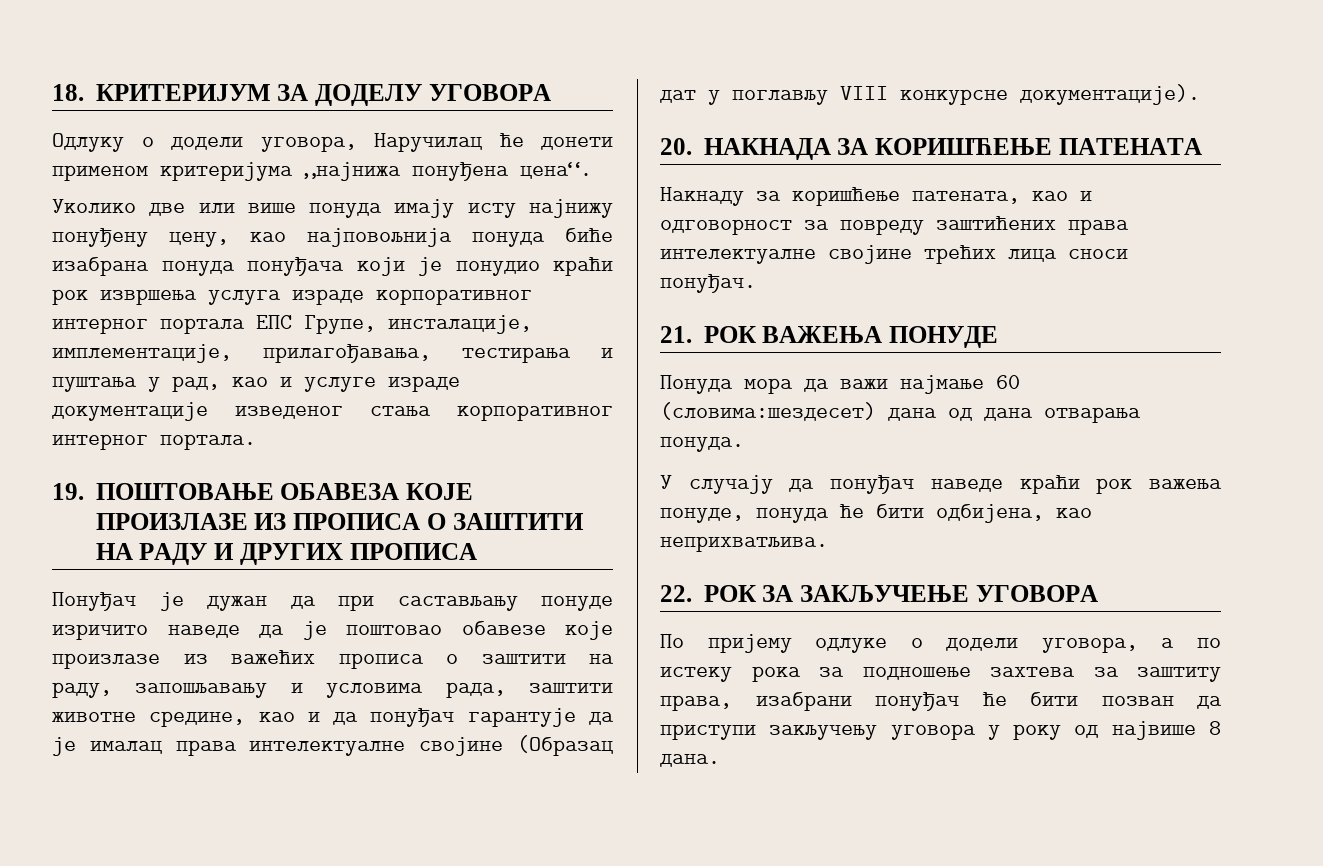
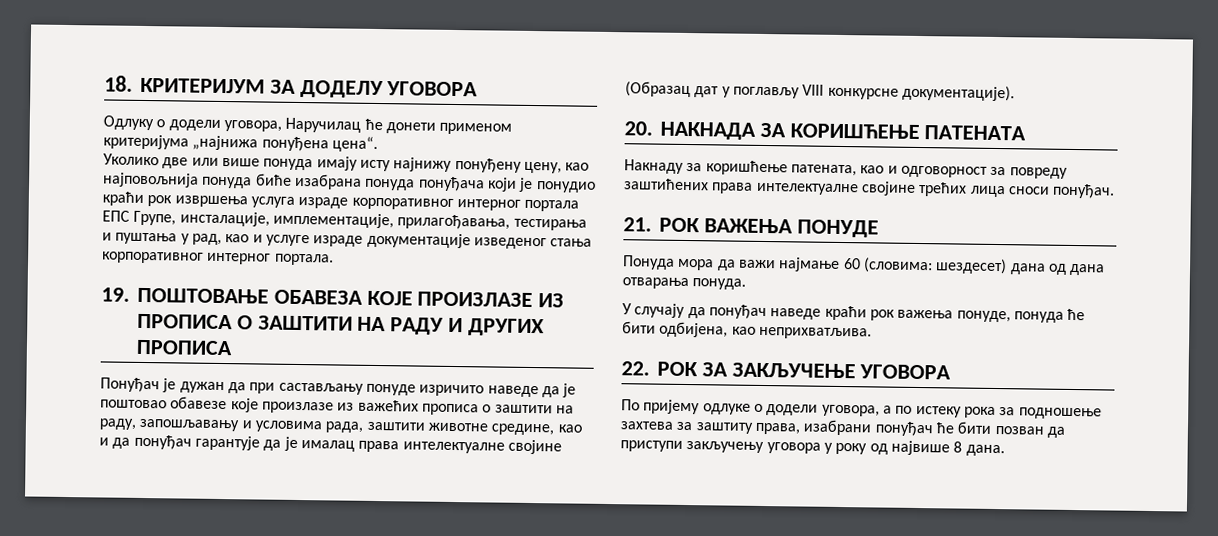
- Понуда мора да важи најмање 60 (словима:шездесет) дана од дана отварања понуда.
+ Понуда мора да важи најмање 60 (словима: шездесет) дана од дана отварања понуда.

